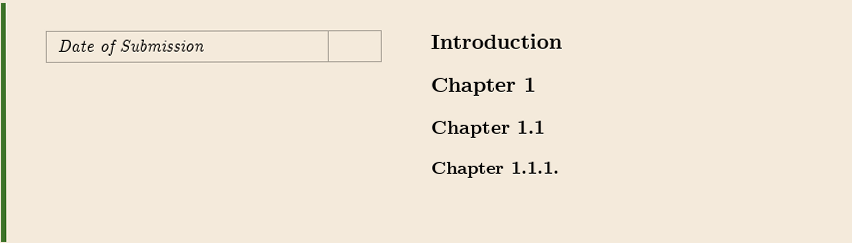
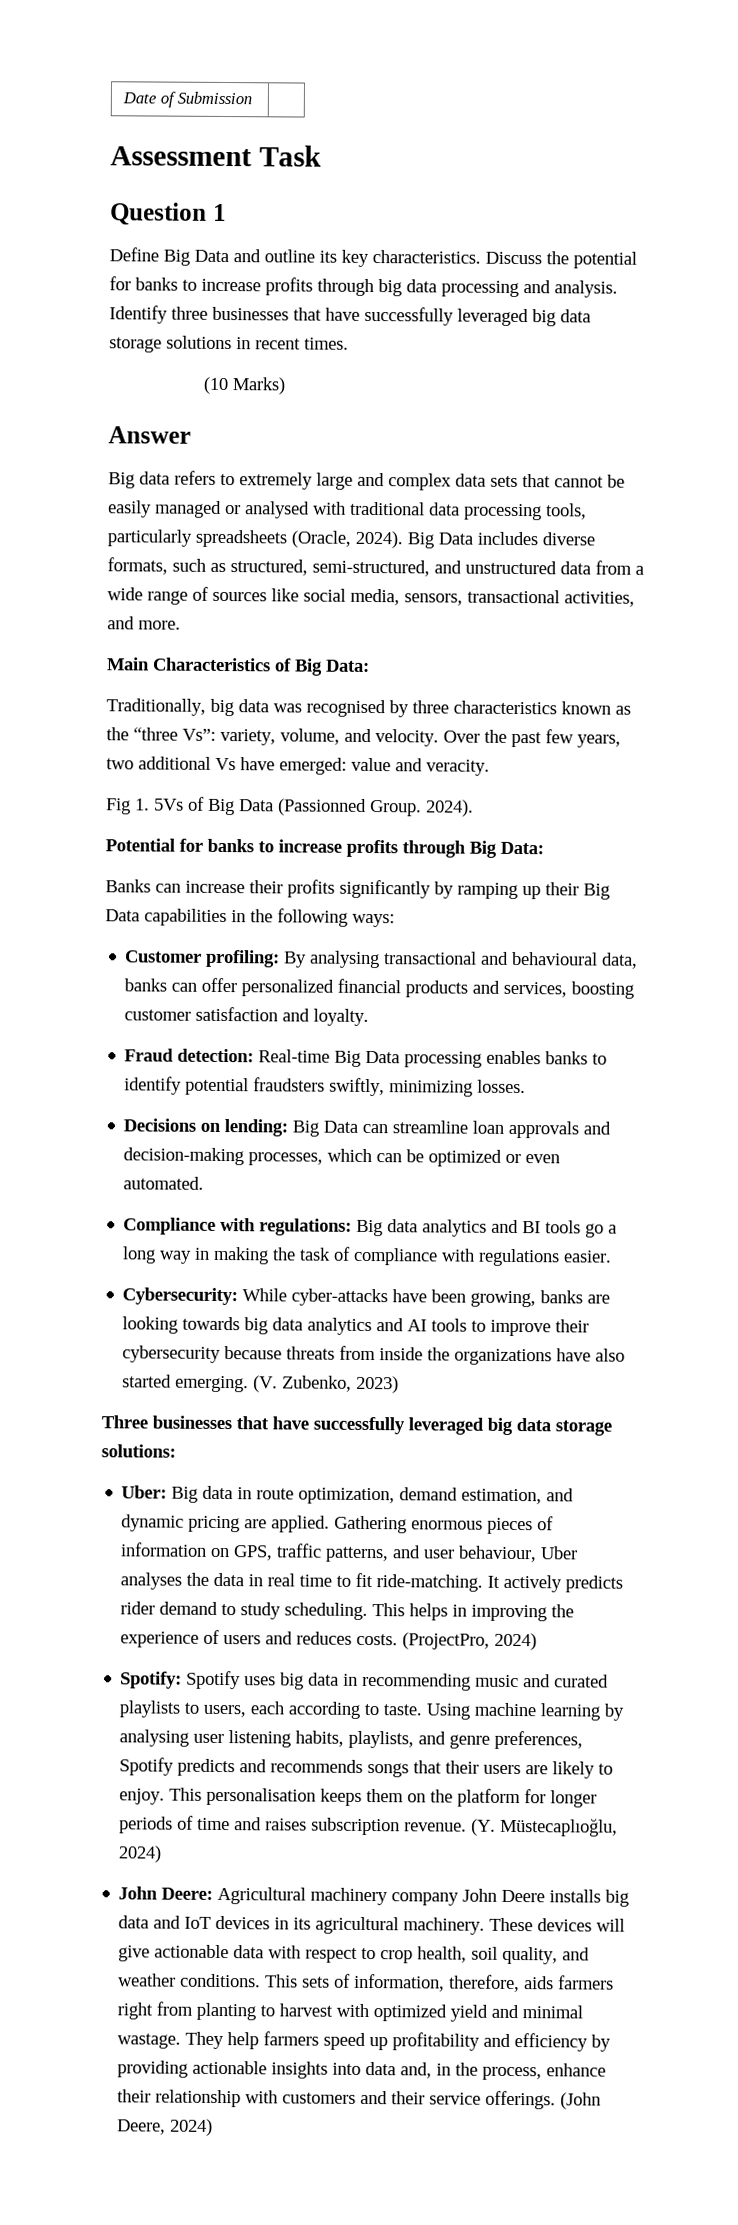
- Introduction
- Chapter 1
- Chapter 1.1
- Chapter 1.1.1.
+ Assessment Task
+ Question 1
+ Define Big Data and outline its key characteristics. Discuss the potential for banks to increase profits through big data processing and analysis. Identify three businesses that have successfully leveraged big data storage solutions in recent times.
+ (10 Marks)
+ Answer
+ Big data refers to extremely large and complex data sets that cannot be easily managed or analysed with traditional data processing tools, particularly spreadsheets (Oracle, 2024). Big Data includes diverse formats, such as structured, semi-structured, and unstructured data from a wide range of sources like social media, sensors, transactional activities, and more.
+ Main Characteristics of Big Data:
+ Traditionally, big data was recognised by three characteristics known as the “three Vs”: variety, volume, and velocity. Over the past few years, two additional Vs have emerged: value and veracity.
+ Fig 1. 5Vs of Big Data (Passionned Group. 2024).
+ Potential for banks to increase profits through Big Data:
+ Banks can increase their profits significantly by ramping up their Big Data capabilities in the following ways:
+ Customer profiling: By analysing transactional and behavioural data, banks can offer personalized financial products and services, boosting customer satisfaction and loyalty.
+ Fraud detection: Real-time Big Data processing enables banks to identify potential fraudsters swiftly, minimizing losses.
+ Decisions on lending: Big Data can streamline loan approvals and decision-making processes, which can be optimized or even automated.
+ Compliance with regulations: Big data analytics and BI tools go a long way in making the task of compliance with regulations easier.
+ Cybersecurity: While cyber-attacks have been growing, banks are looking towards big data analytics and AI tools to improve their cybersecurity because threats from inside the organizations have also started emerging. (V. Zubenko, 2023)
+ Three businesses that have successfully leveraged big data storage solutions:
+ Uber: Big data in route optimization, demand estimation, and dynamic pricing are applied. Gathering enormous pieces of information on GPS, traffic patterns, and user behaviour, Uber analyses the data in real time to fit ride-matching. It actively predicts rider demand to study scheduling. This helps in improving the experience of users and reduces costs. (ProjectPro, 2024)
+ Spotify: Spotify uses big data in recommending music and curated playlists to users, each according to taste. Using machine learning by analysing user listening habits, playlists, and genre preferences, Spotify predicts and recommends songs that their users are likely to enjoy. This personalisation keeps them on the platform for longer periods of time and raises subscription revenue. (Y. Müstecaplıoğlu, 2024)
+ John Deere: Agricultural machinery company John Deere installs big data and IoT devices in its agricultural machinery. These devices will give actionable data with respect to crop health, soil quality, and weather conditions. This sets of information, therefore, aids farmers right from planting to harvest with optimized yield and minimal wastage. They help farmers speed up profitability and efficiency by providing actionable insights into data and, in the process, enhance their relationship with customers and their service offerings. (John Deere, 2024)

